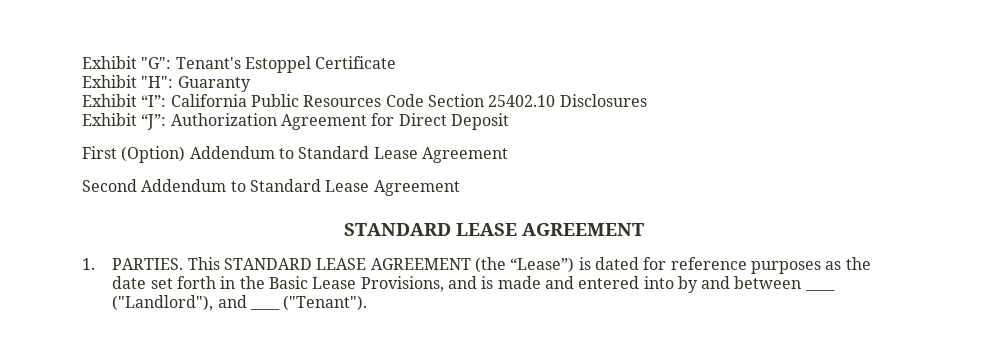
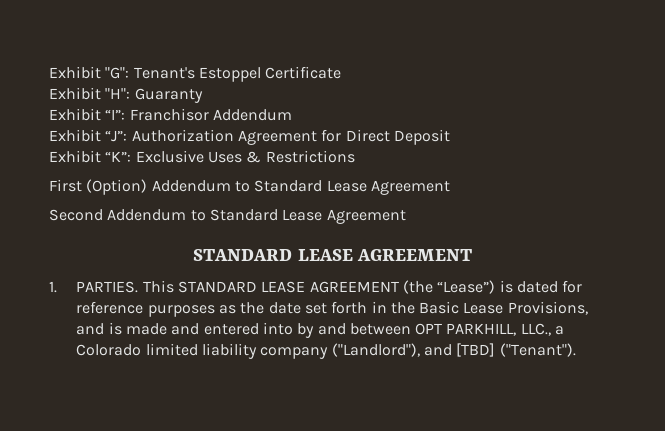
- Exhibit “I”: California Public Resources Code Section 25402.10 Disclosures
+ Exhibit “I”: Franchisor Addendum
+ Exhibit “K”: Exclusive Uses & Restrictions
- This STANDARD LEASE AGREEMENT (the “Lease”) is dated for reference purposes as the date set forth in the Basic Lease Provisions, and is made and entered into by and between ____ ("Landlord"), and ____ ("Tenant").
+ This STANDARD LEASE AGREEMENT (the “Lease”) is dated for reference purposes as the date set forth in the Basic Lease Provisions, and is made and entered into by and between OPT PARKHILL, LLC., a Colorado limited liability company ("Landlord"), and [TBD] ("Tenant").

